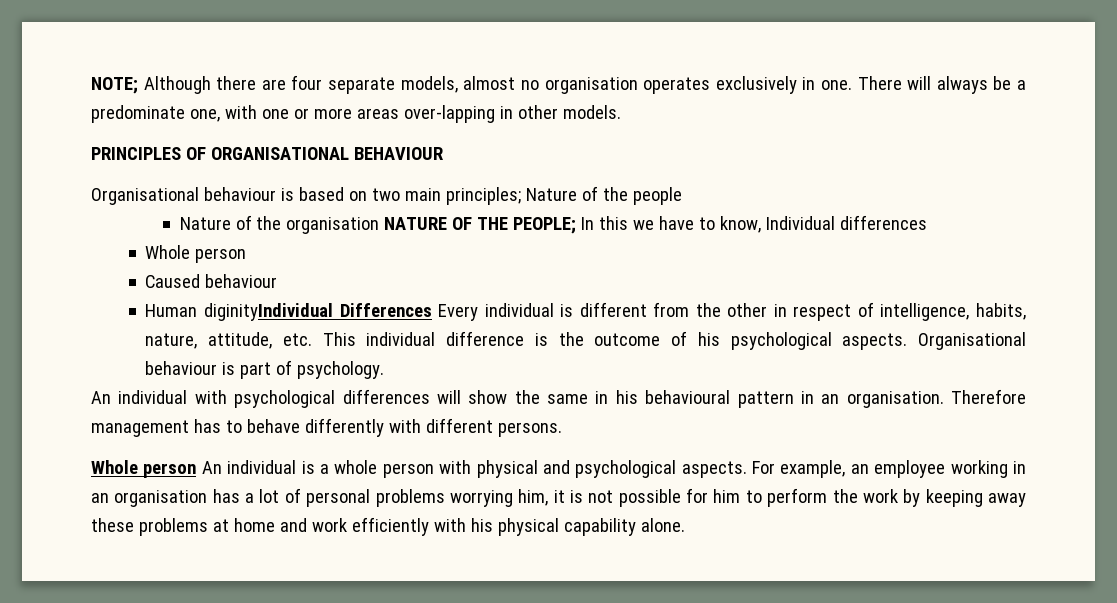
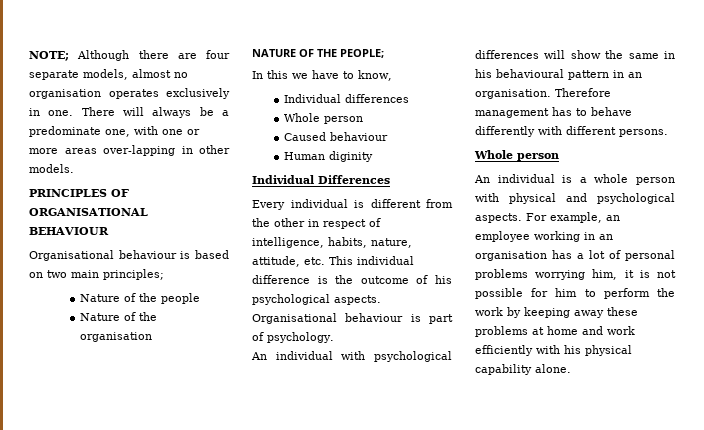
- Organisational behaviour is based on two main principles; Nature of the people
+ Organisational behaviour is based on two main principles;
+ Nature of the people
- Nature of the organisation NATURE OF THE PEOPLE; In this we have to know, Individual differences
+ Nature of the organisation
+ NATURE OF THE PEOPLE;
+ In this we have to know,
+ Individual differences
- Human diginityIndividual Differences Every individual is different from the other in respect of intelligence, habits, nature, attitude, etc. This individual difference is the outcome of his psychological aspects.
+ Human diginity
+ Individual Differences
+ Every individual is different from the other in respect of intelligence, habits, nature, attitude, etc. This individual difference is the outcome of his psychological aspects.
  Therefore management has to behave differently with different persons.
- Whole person An individual is a whole person with physical and psychological aspects.
+ Whole person
+ An individual is a whole person with physical and psychological aspects.

